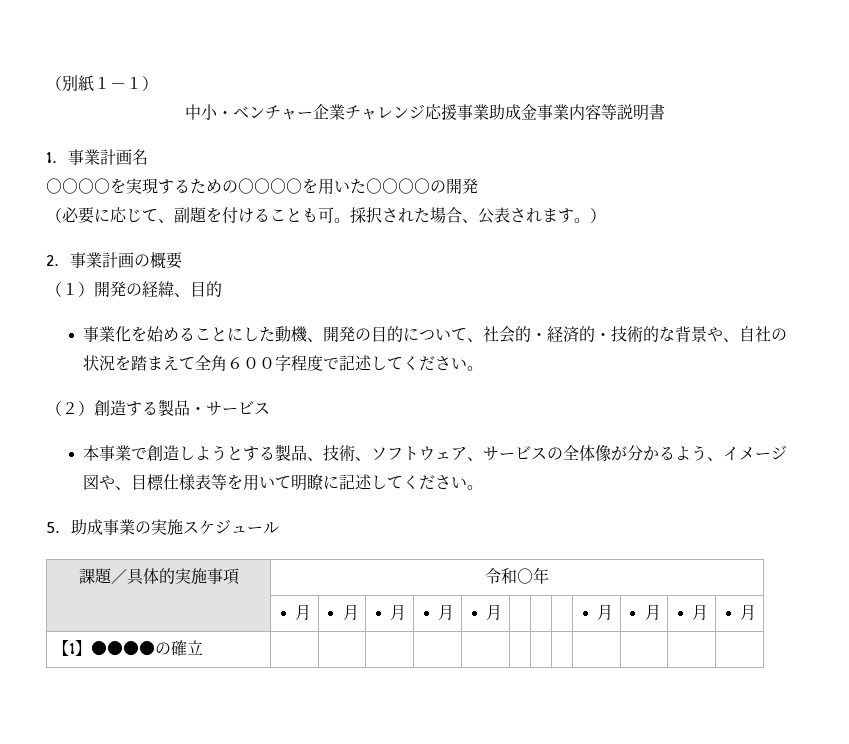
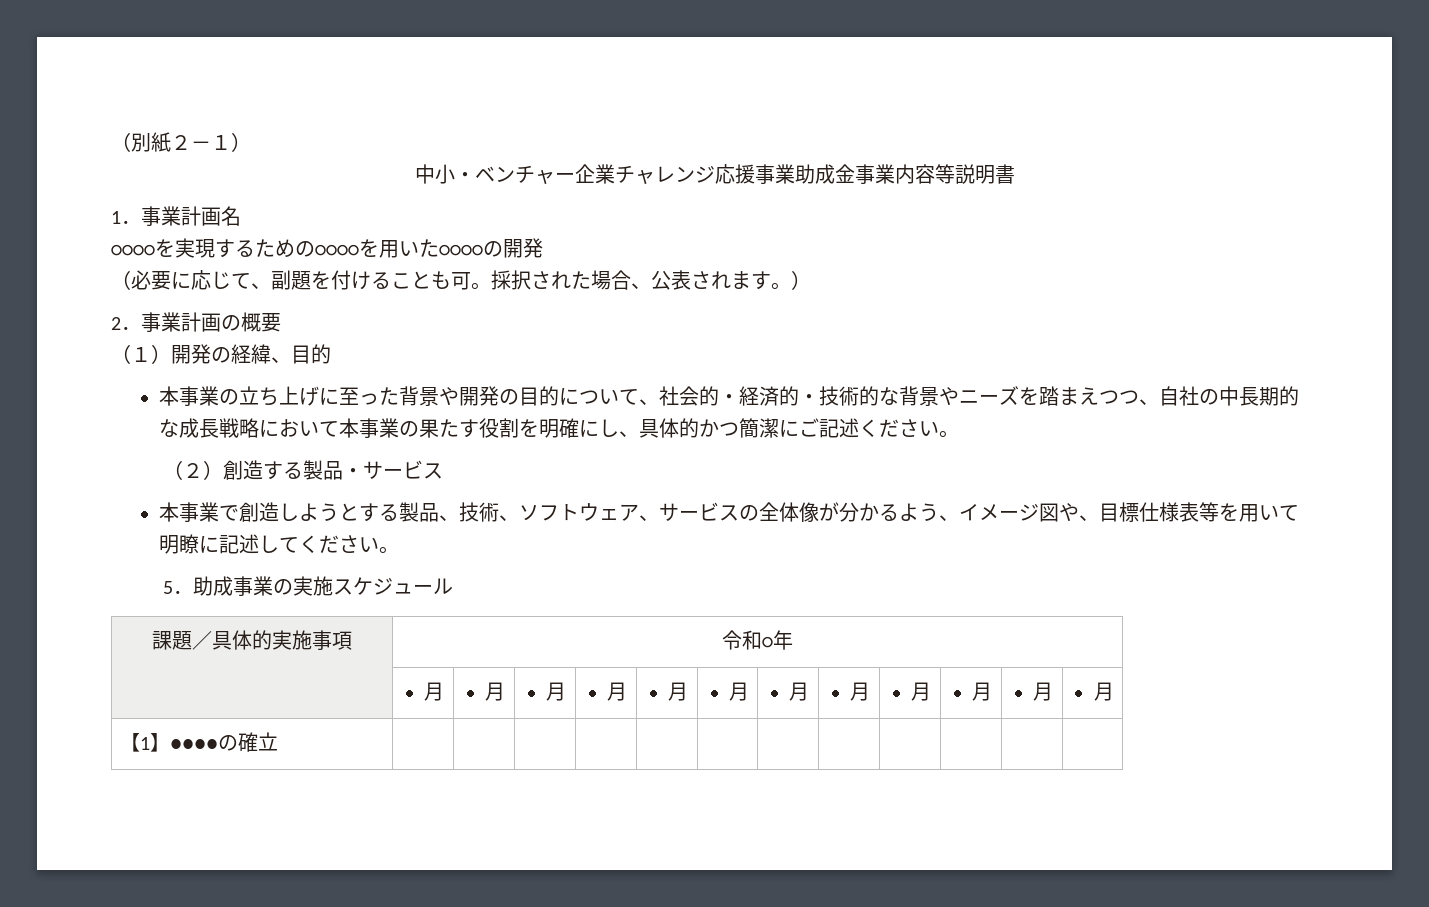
- （別紙１－１）
+ （別紙２－１）
- 事業化を始めることにした動機、開発の目的について、社会的・経済的・技術的な背景や、自社の状況を踏まえて全角６００字程度で記述してください。
+ 本事業の立ち上げに至った背景や開発の目的について、社会的・経済的・技術的な背景やニーズを踏まえつつ、自社の中長期的な成長戦略において本事業の果たす役割を明確にし、具体的かつ簡潔にご記述ください。
- | 月 | 月 | 月 | 月 | 月 | | | | 月 | 月 | 月 | 月
+ | 月 | 月 | 月 | 月 | 月 | 月 | 月 | 月 | 月 | 月 | 月 | 月

